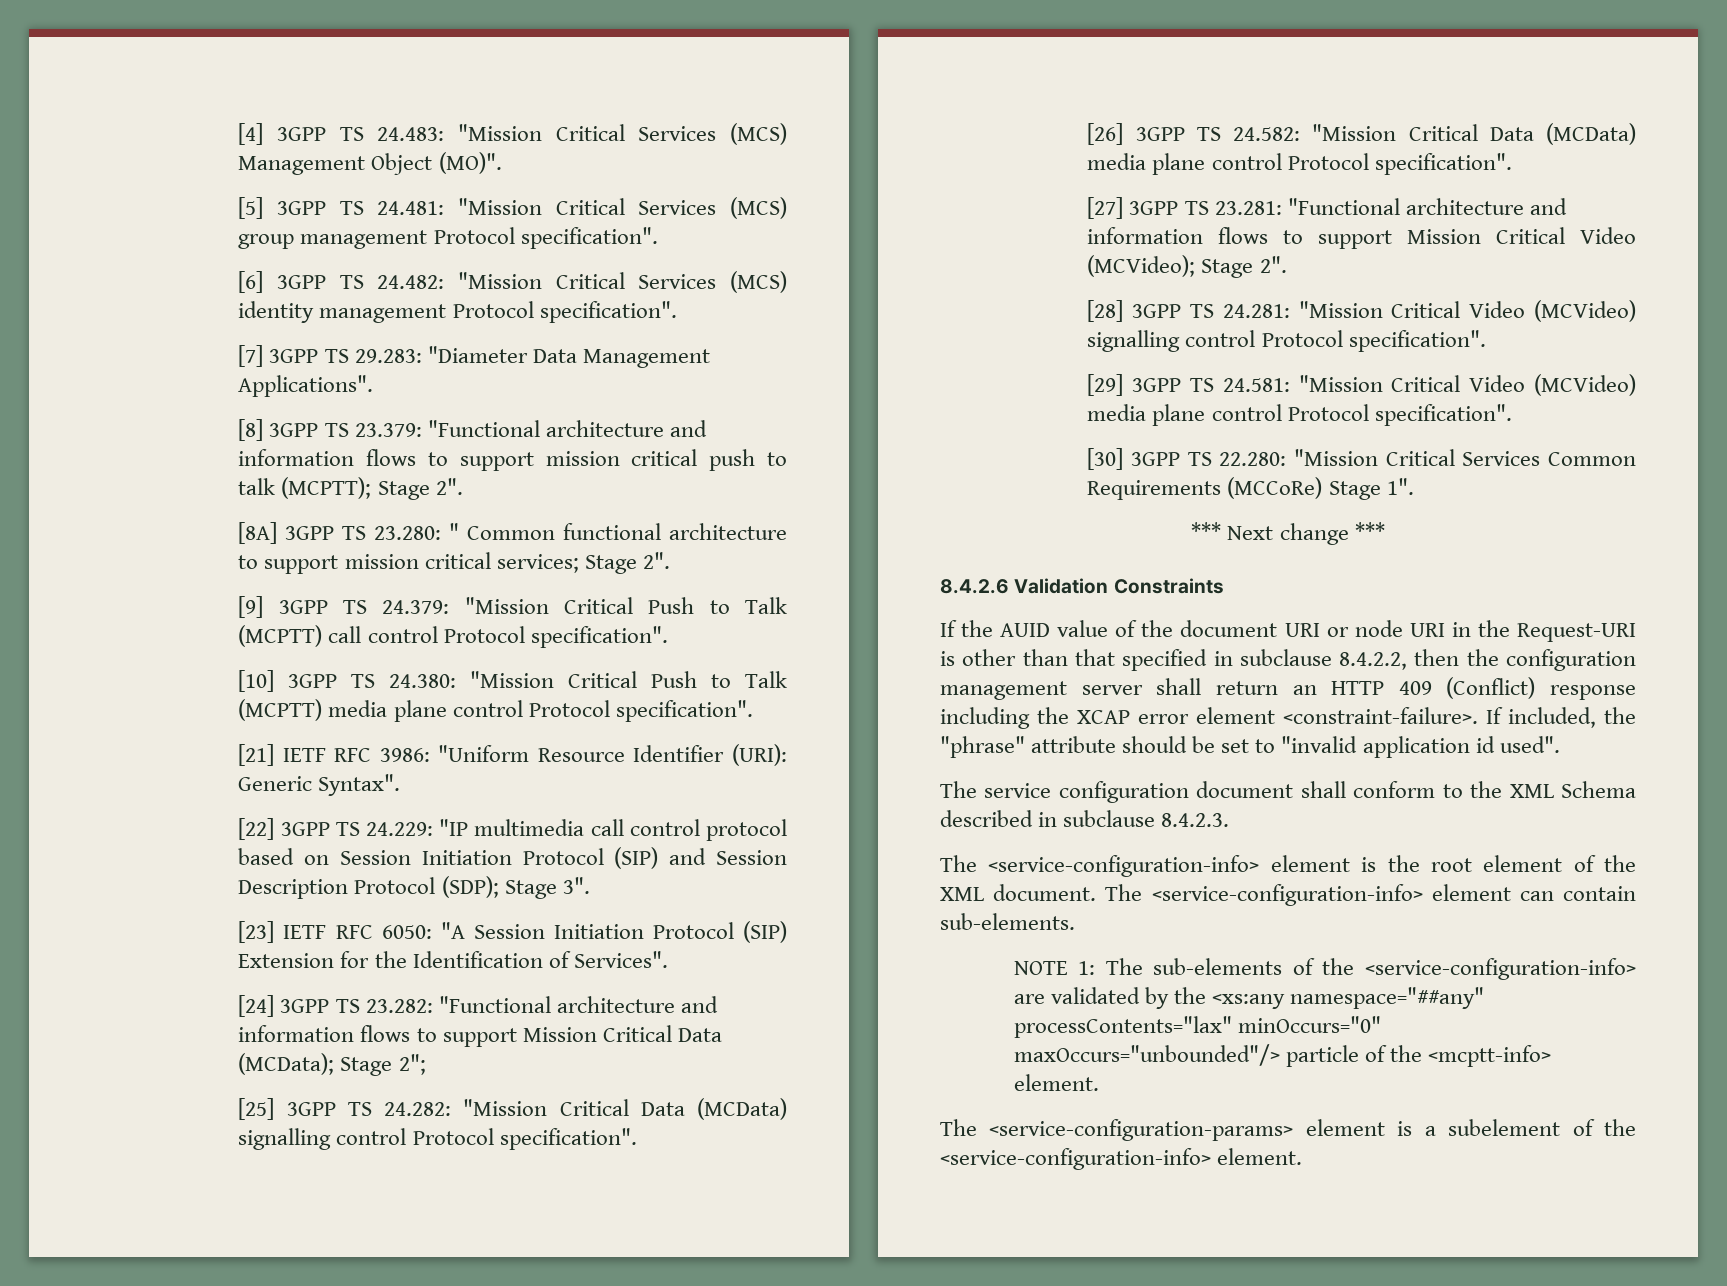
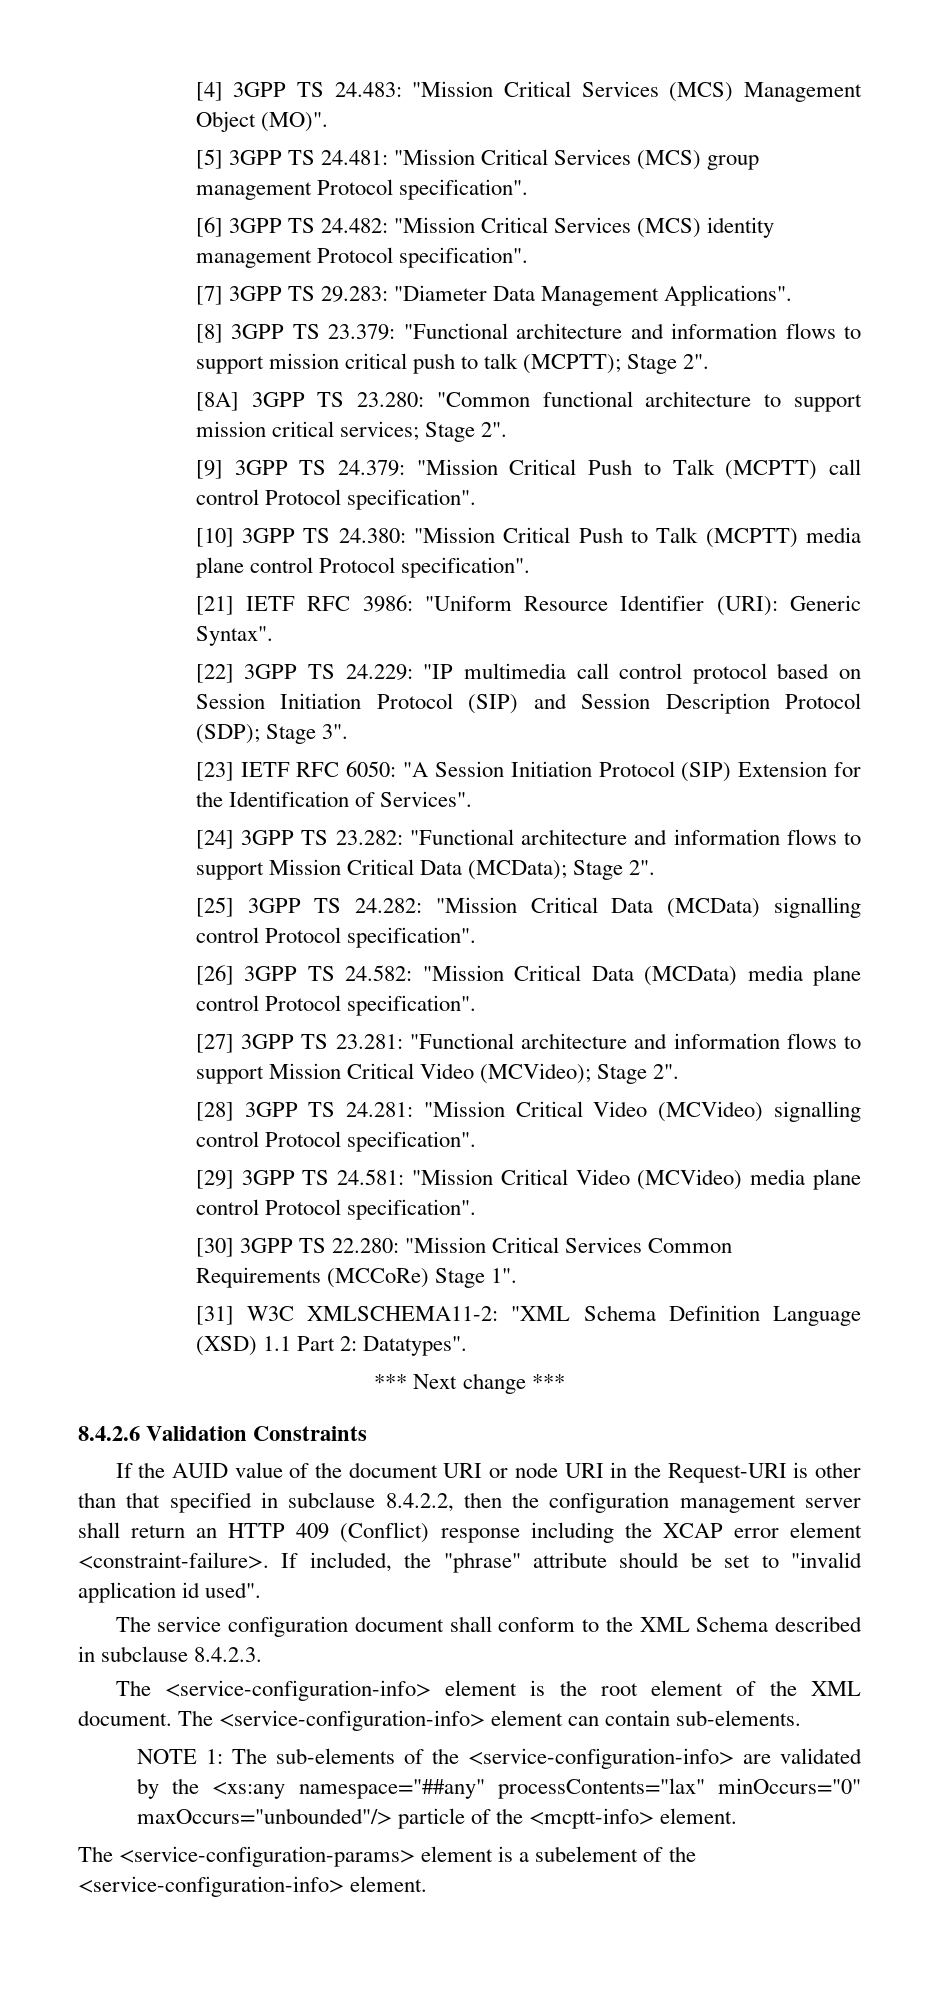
- [8A] 3GPP TS 23.280: " Common functional architecture to support mission critical services; Stage 2".
+ [8A] 3GPP TS 23.280: "Common functional architecture to support mission critical services; Stage 2".
- [24] 3GPP TS 23.282: "Functional architecture and information flows to support Mission Critical Data (MCData); Stage 2";
+ [24] 3GPP TS 23.282: "Functional architecture and information flows to support Mission Critical Data (MCData); Stage 2".
+ [31] W3C XMLSCHEMA11-2: "XML Schema Definition Language (XSD) 1.1 Part 2: Datatypes".

